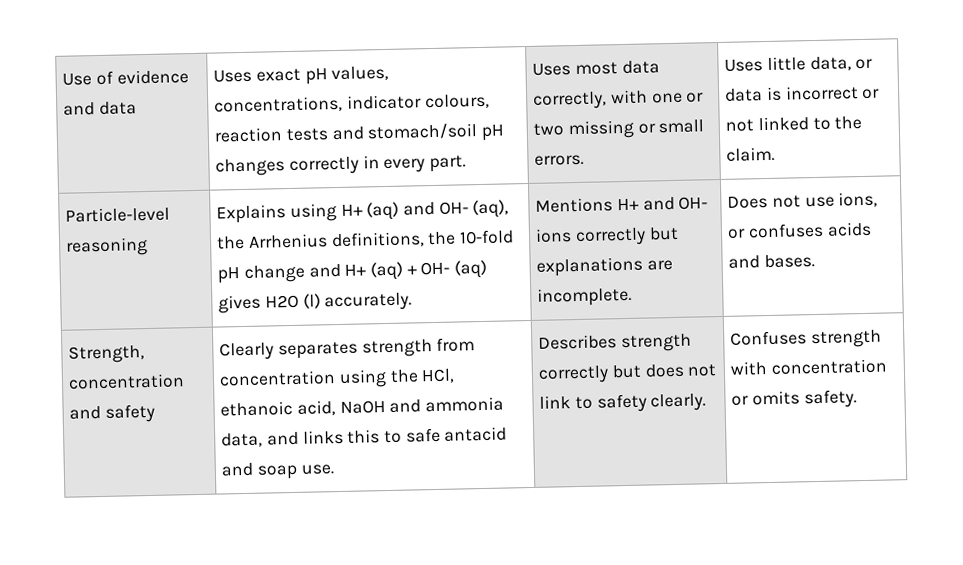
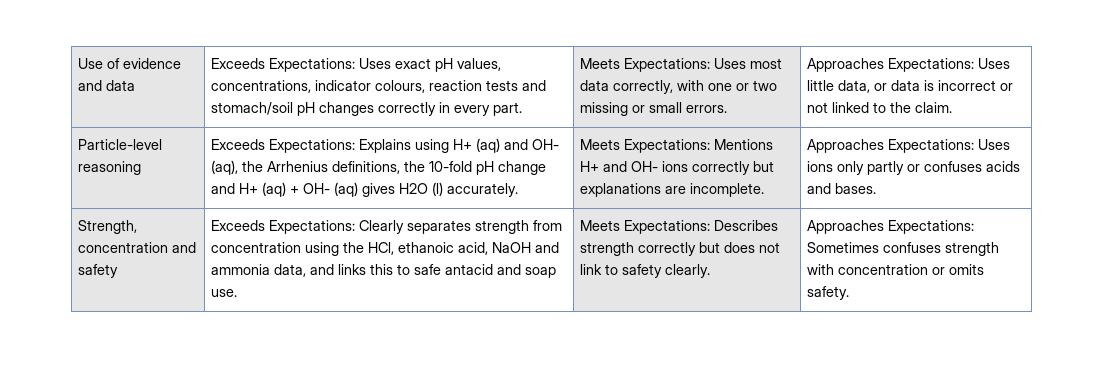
- Uses exact pH values, concentrations, indicator colours, reaction tests and stomach/soil pH changes correctly in every part.
+ Exceeds Expectations: Uses exact pH values, concentrations, indicator colours, reaction tests and stomach/soil pH changes correctly in every part.
- Uses most data correctly, with one or two missing or small errors.
+ Meets Expectations: Uses most data correctly, with one or two missing or small errors.
- Uses little data, or data is incorrect or not linked to the claim.
+ Approaches Expectations: Uses little data, or data is incorrect or not linked to the claim.
- Explains using H+ (aq) and OH- (aq), the Arrhenius definitions, the 10-fold pH change and H+ (aq) + OH- (aq) gives H2O (l) accurately.
+ Exceeds Expectations: Explains using H+ (aq) and OH- (aq), the Arrhenius definitions, the 10-fold pH change and H+ (aq) + OH- (aq) gives H2O (l) accurately.
- Mentions H+ and OH- ions correctly but explanations are incomplete.
+ Meets Expectations: Mentions H+ and OH- ions correctly but explanations are incomplete.
- Does not use ions, or confuses acids and bases.
+ Approaches Expectations: Uses ions only partly or confuses acids and bases.
- Clearly separates strength from concentration using the HCl, ethanoic acid, NaOH and ammonia data, and links this to safe antacid and soap use.
+ Exceeds Expectations: Clearly separates strength from concentration using the HCl, ethanoic acid, NaOH and ammonia data, and links this to safe antacid and soap use.
- Describes strength correctly but does not link to safety clearly.
+ Meets Expectations: Describes strength correctly but does not link to safety clearly.
- Confuses strength with concentration or omits safety.
+ Approaches Expectations: Sometimes confuses strength with concentration or omits safety.

